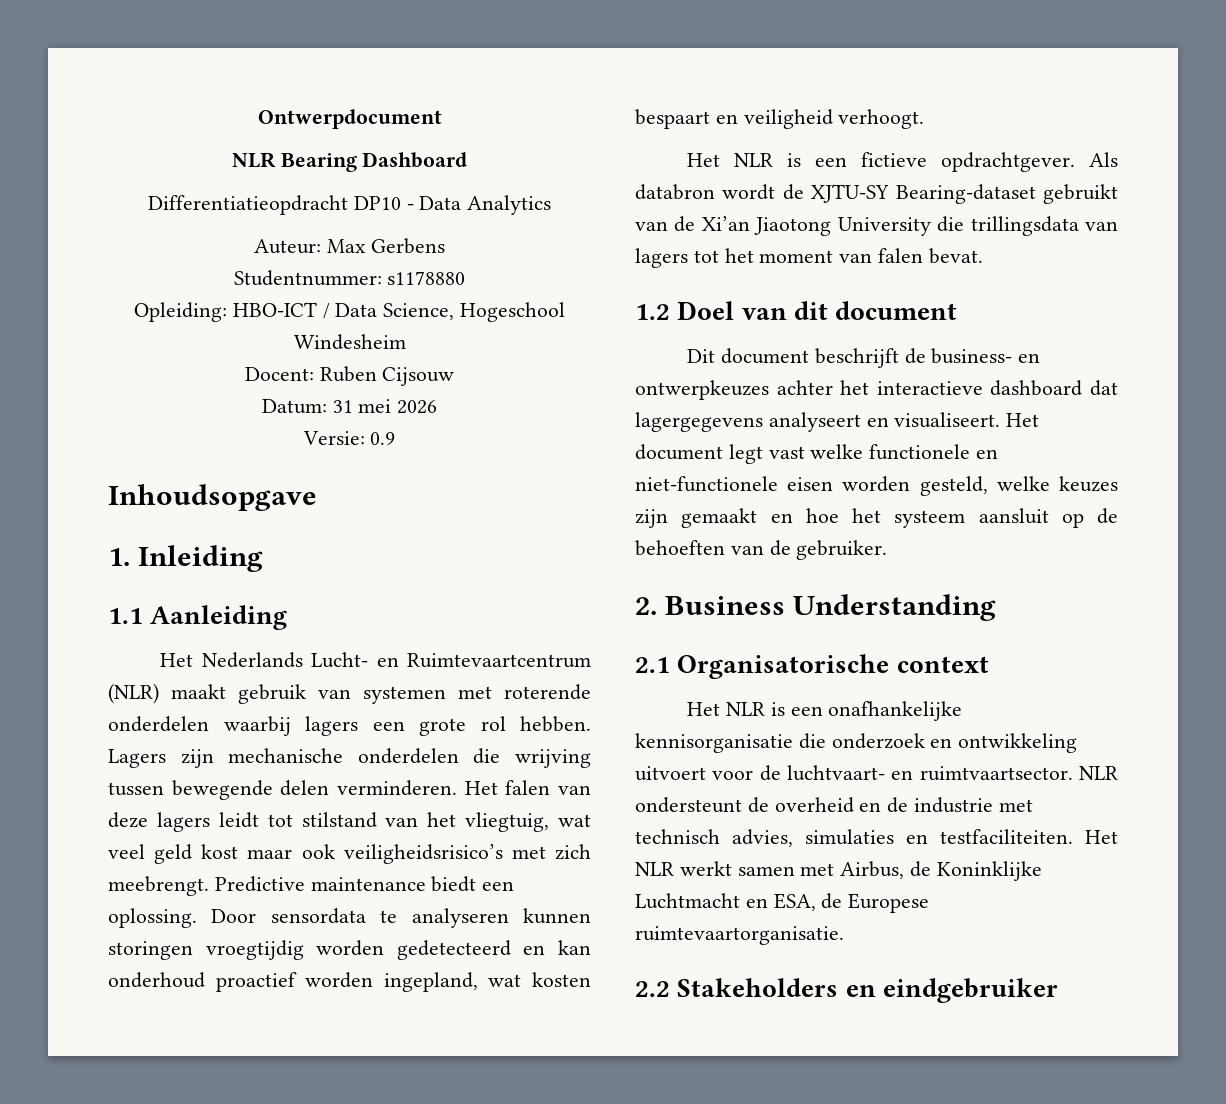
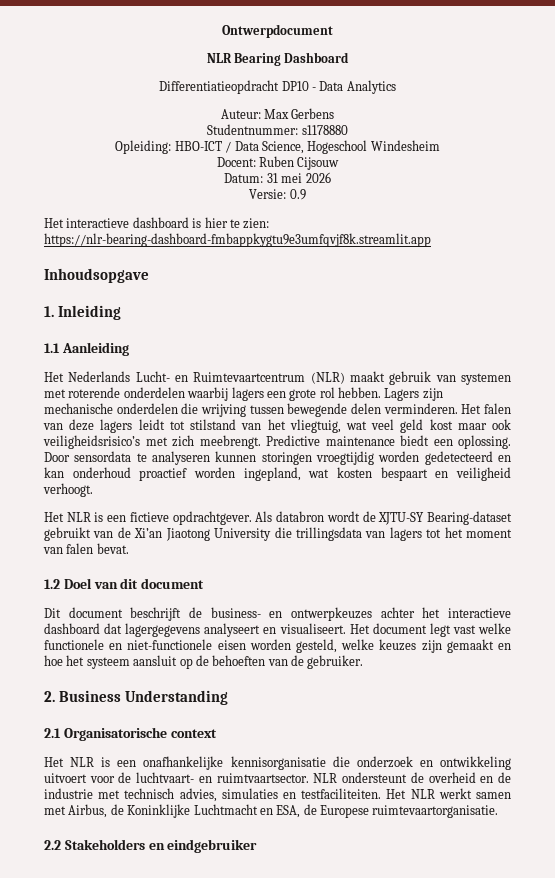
+ Het interactieve dashboard is hier te zien: https://nlr-bearing-dashboard-fmbappkygtu9e3umfqvjf8k.streamlit.app

